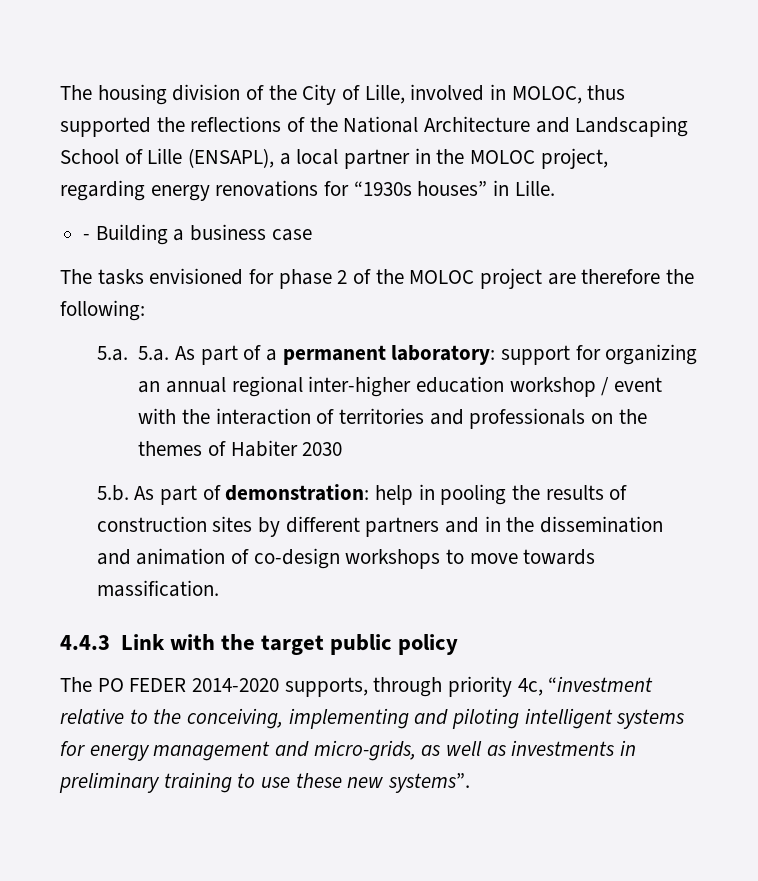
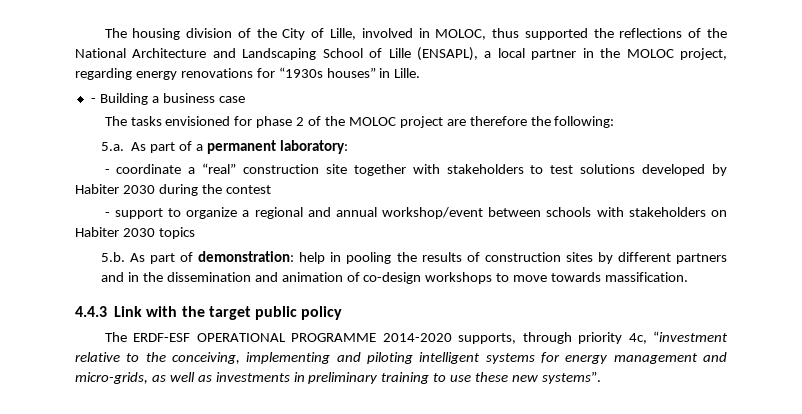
- 5.a. 5.a. As part of a permanent laboratory: support for organizing an annual regional inter-higher education workshop / event with the interaction of territories and professionals on the themes of Habiter 2030
+ 5.a. As part of a permanent laboratory:
+ - coordinate a “real” construction site together with stakeholders to test solutions developed by Habiter 2030 during the contest
+ - support to organize a regional and annual workshop/event between schools with stakeholders on Habiter 2030 topics
- The PO FEDER 2014-2020 supports, through priority 4c, “investment relative to the conceiving, implementing and piloting intelligent systems for energy management and micro-grids, as well as investments in preliminary training to use these new systems”.
+ The ERDF-ESF OPERATIONAL PROGRAMME 2014-2020 supports, through priority 4c, “investment relative to the conceiving, implementing and piloting intelligent systems for energy management and micro-grids, as well as investments in preliminary training to use these new systems”.

